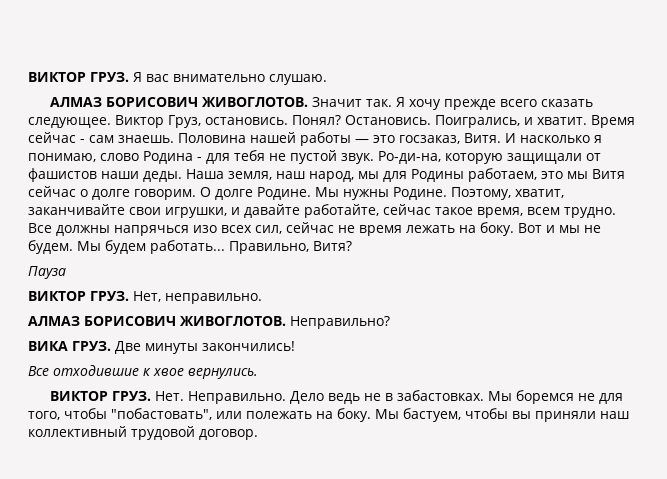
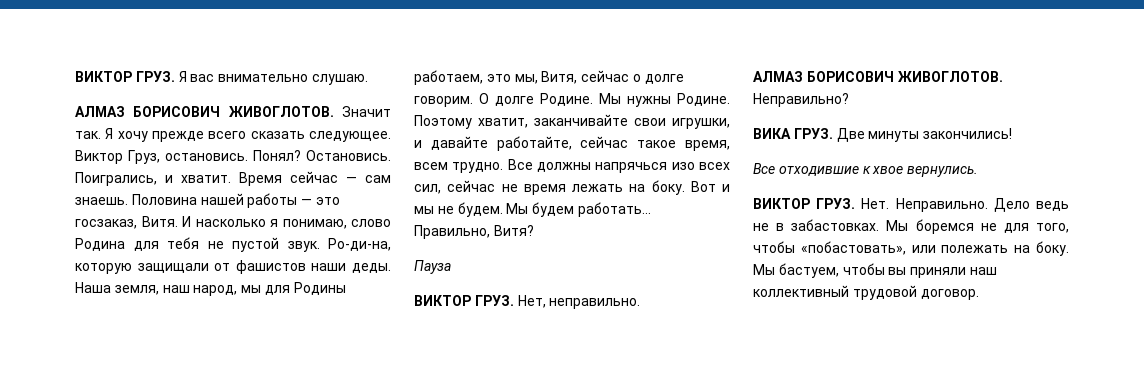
- Время сейчас - сам знаешь.
+ Время сейчас — сам знаешь.
- И насколько я понимаю, слово Родина - для тебя не пустой звук.
+ И насколько я понимаю, слово Родина для тебя не пустой звук.
- Наша земля, наш народ, мы для Родины работаем, это мы Витя сейчас о долге говорим.
+ Наша земля, наш народ, мы для Родины работаем, это мы, Витя, сейчас о долге говорим.
- Поэтому, хватит, заканчивайте свои игрушки, и давайте работайте, сейчас такое время, всем трудно.
+ Поэтому хватит, заканчивайте свои игрушки, и давайте работайте, сейчас такое время, всем трудно.
- Мы боремся не для того, чтобы "побастовать", или полежать на боку.
+ Мы боремся не для того, чтобы «побастовать», или полежать на боку.

